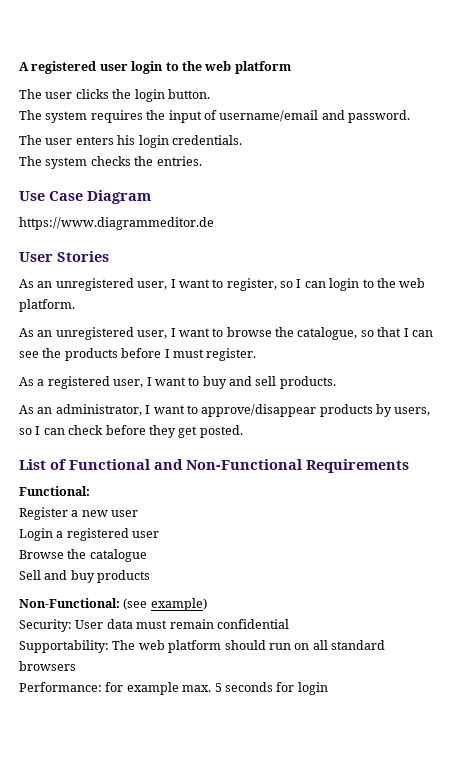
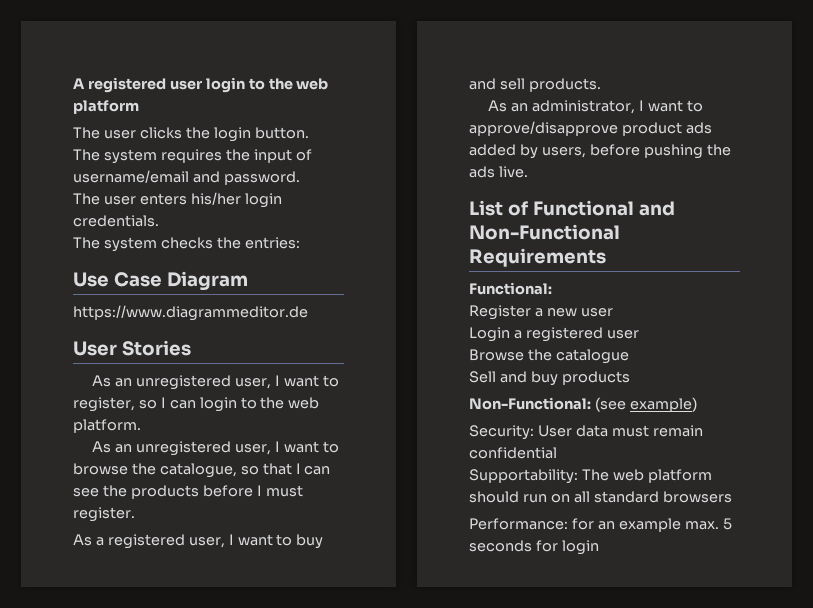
- The user enters his login credentials.
+ The user enters his/her login credentials.
- The system checks the entries.
+ The system checks the entries:
- As an administrator, I want to approve/disappear products by users, so I can check before they get posted.
+ As an administrator, I want to approve/disapprove product ads added by users, before pushing the ads live.
- Performance: for example max. 5 seconds for login
+ Performance: for an example max. 5 seconds for login

